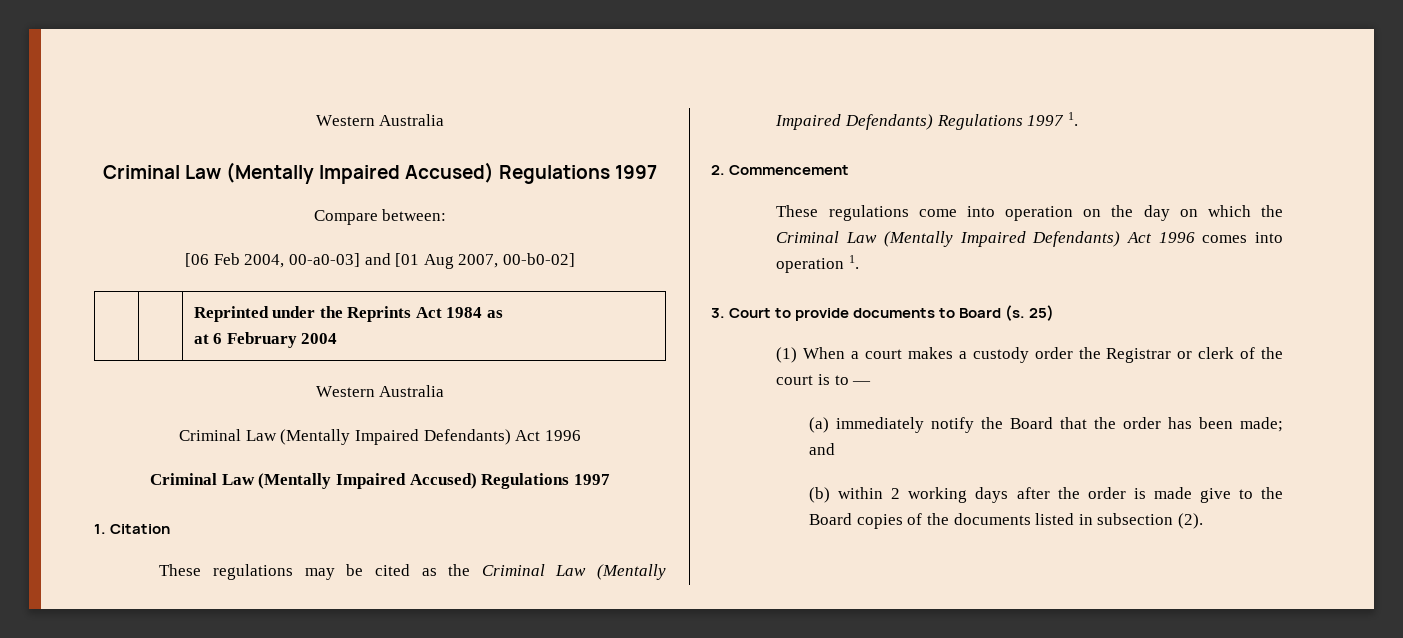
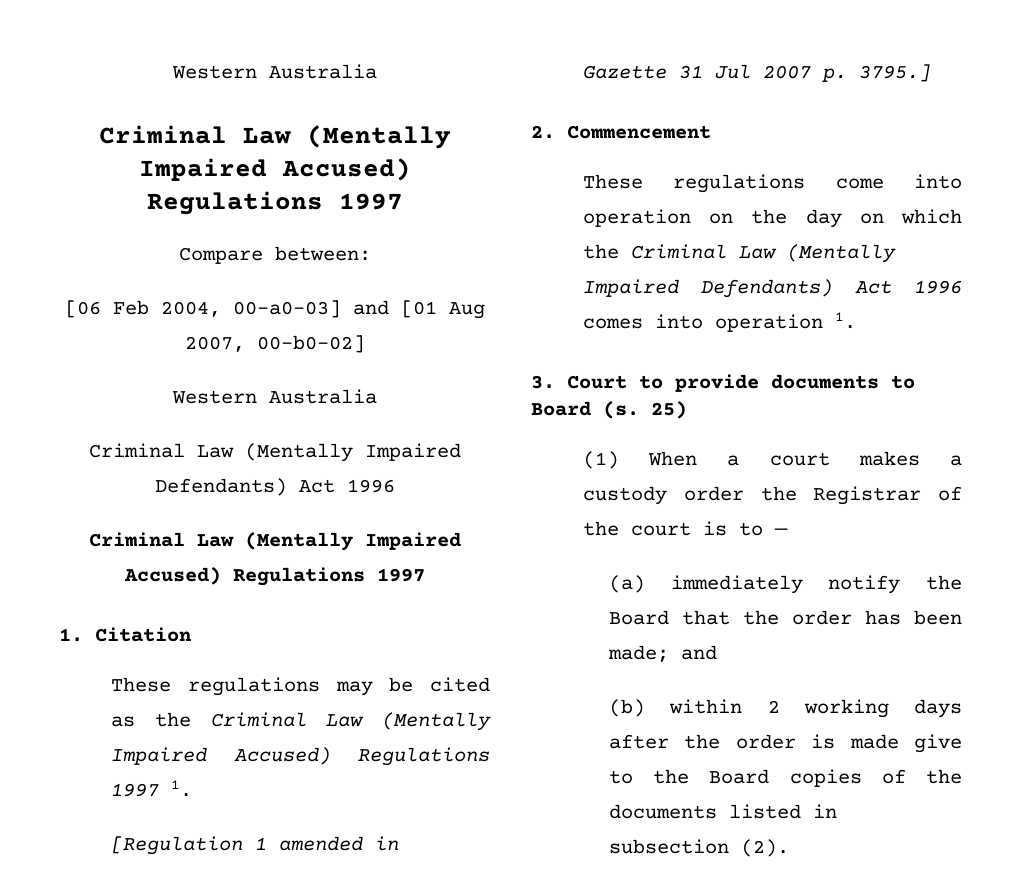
- | | Reprinted under the Reprints Act 1984 as
- at 6 February 2004
- These regulations may be cited as the Criminal Law (Mentally Impaired Defendants) Regulations 1997 1.
+ These regulations may be cited as the Criminal Law (Mentally Impaired Accused) Regulations 1997 1.
+ [Regulation 1 amended in Gazette 31 Jul 2007 p. 3795.]
- (1) When a court makes a custody order the Registrar or clerk of the court is to —
+ (1) When a court makes a custody order the Registrar of the court is to —

